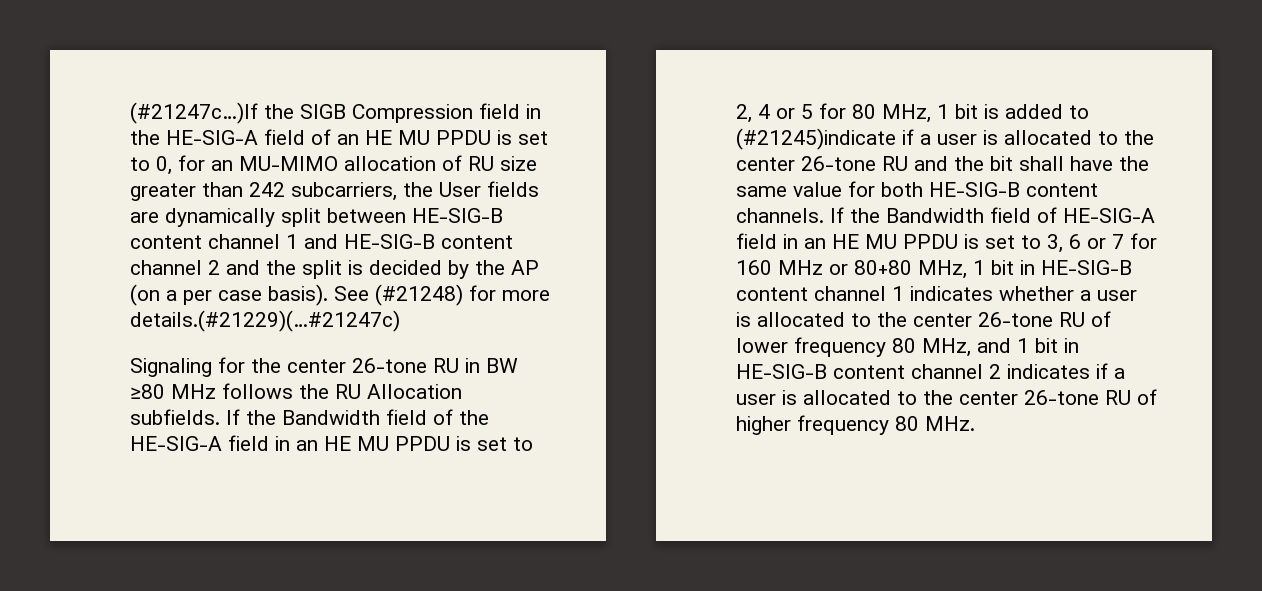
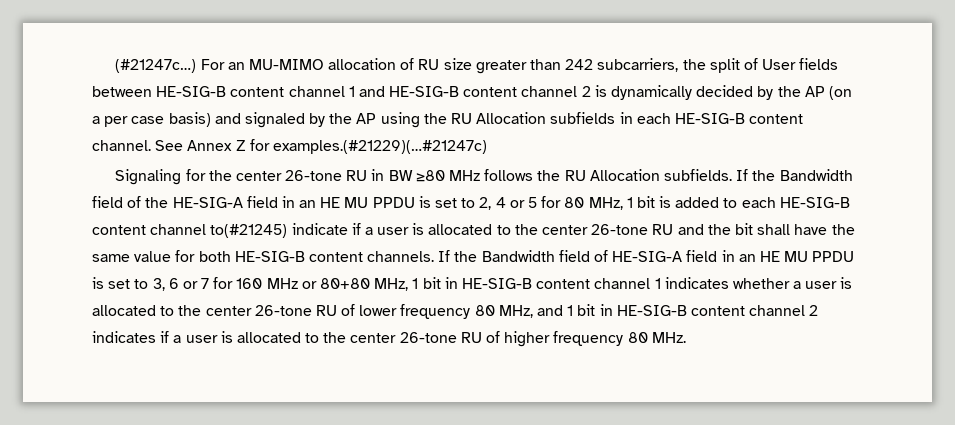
- (#21247c…)If the SIGB Compression field in the HE-SIG-A field of an HE MU PPDU is set to 0, for an MU-MIMO allocation of RU size greater than 242 subcarriers, the User fields are dynamically split between HE-SIG-B content channel 1 and HE-SIG-B content channel 2 and the split is decided by the AP (on a per case basis). See (#21248) for more details.(#21229)(…#21247c)
+ (#21247c…) For an MU-MIMO allocation of RU size greater than 242 subcarriers, the split of User fields between HE-SIG-B content channel 1 and HE-SIG-B content channel 2 is dynamically decided by the AP (on a per case basis) and signaled by the AP using the RU Allocation subfields in each HE-SIG-B content channel. See Annex Z for examples.(#21229)(…#21247c)
- If the Bandwidth field of the HE-SIG-A field in an HE MU PPDU is set to 2, 4 or 5 for 80 MHz, 1 bit is added to (#21245)indicate if a user is allocated to the center 26-tone RU and the bit shall have the same value for both HE-SIG-B content channels.
+ If the Bandwidth field of the HE-SIG-A field in an HE MU PPDU is set to 2, 4 or 5 for 80 MHz, 1 bit is added to each HE-SIG-B content channel to(#21245) indicate if a user is allocated to the center 26-tone RU and the bit shall have the same value for both HE-SIG-B content channels.

